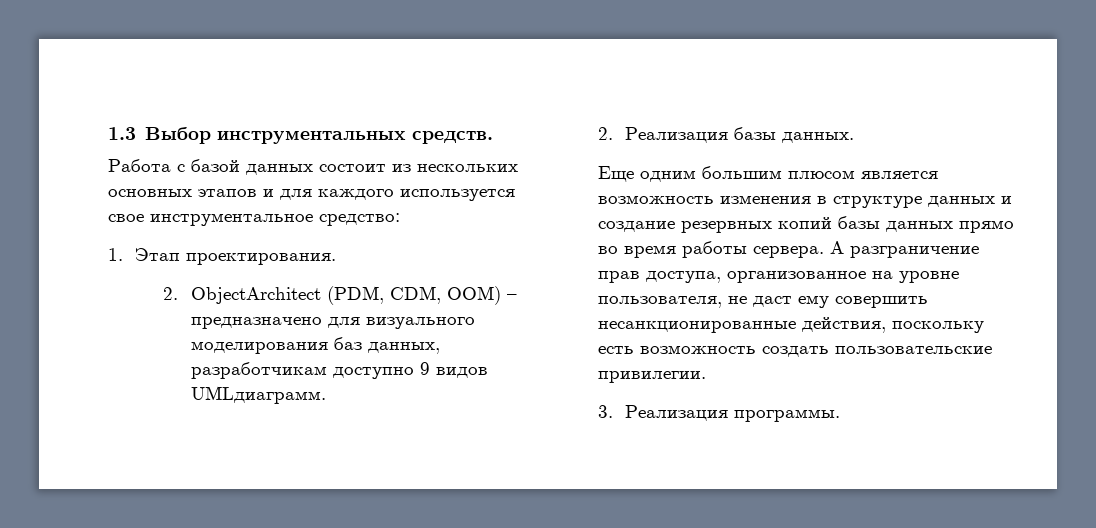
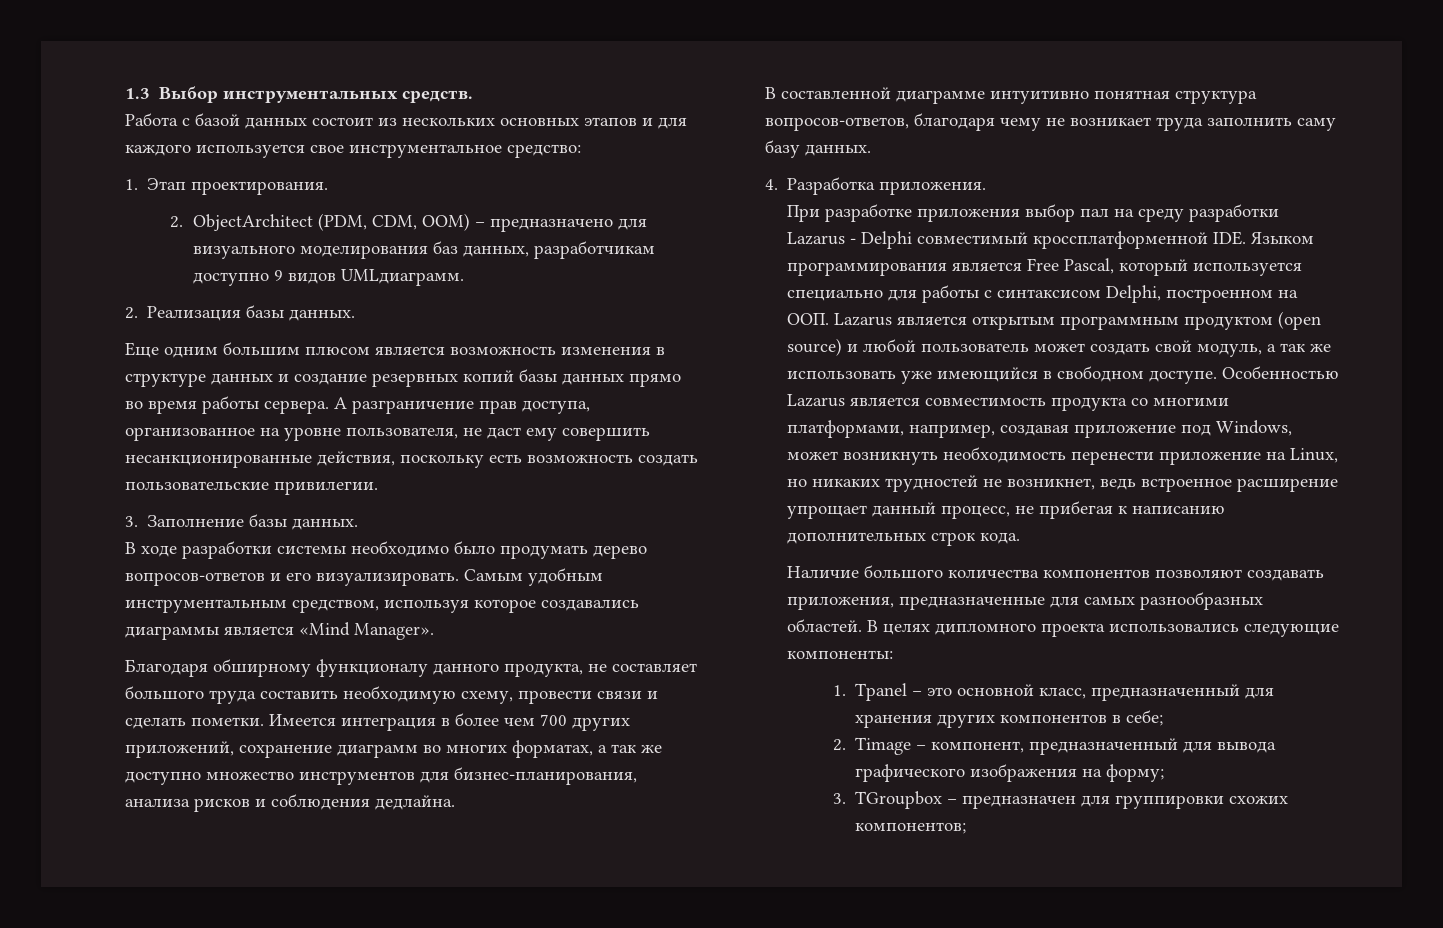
- 3. Реализация программы.
+ 3. Заполнение базы данных.
+ В ходе разработки системы необходимо было продумать дерево вопросов-ответов и его визуализировать. Самым удобным инструментальным средством, используя которое создавались диаграммы является «Mind Manager».
+ Благодаря обширному функционалу данного продукта, не составляет большого труда составить необходимую схему, провести связи и сделать пометки. Имеется интеграция в более чем 700 других приложений, сохранение диаграмм во многих форматах, а так же доступно множество инструментов для бизнес-планирования, анализа рисков и соблюдения дедлайна.
+ В составленной диаграмме интуитивно понятная структура вопросов-ответов, благодаря чему не возникает труда заполнить саму базу данных.
+ 4. Разработка приложения.
+ При разработке приложения выбор пал на среду разработки Lazarus - Delphi совместимый кроссплатформенной IDE. Языком программирования является Free Pascal, который используется специально для работы с синтаксисом Delphi, построенном на ООП. Lazarus является открытым программным продуктом (open source) и любой пользователь может создать свой модуль, а так же использовать уже имеющийся в свободном доступе. Особенностью Lazarus является совместимость продукта со многими платформами, например, создавая приложение под Windows, может возникнуть необходимость перенести приложение на Linux, но никаких трудностей не возникнет, ведь встроенное расширение упрощает данный процесс, не прибегая к написанию дополнительных строк кода.
+ Наличие большого количества компонентов позволяют создавать приложения, предназначенные для самых разнообразных областей. В целях дипломного проекта использовались следующие компоненты:
+ 1. Tpanel – это основной класс, предназначенный для хранения других компонентов в себе;
+ 2. Timage – компонент, предназначенный для вывода графического изображения на форму;
+ 3. TGroupbox – предназначен для группировки схожих компонентов;

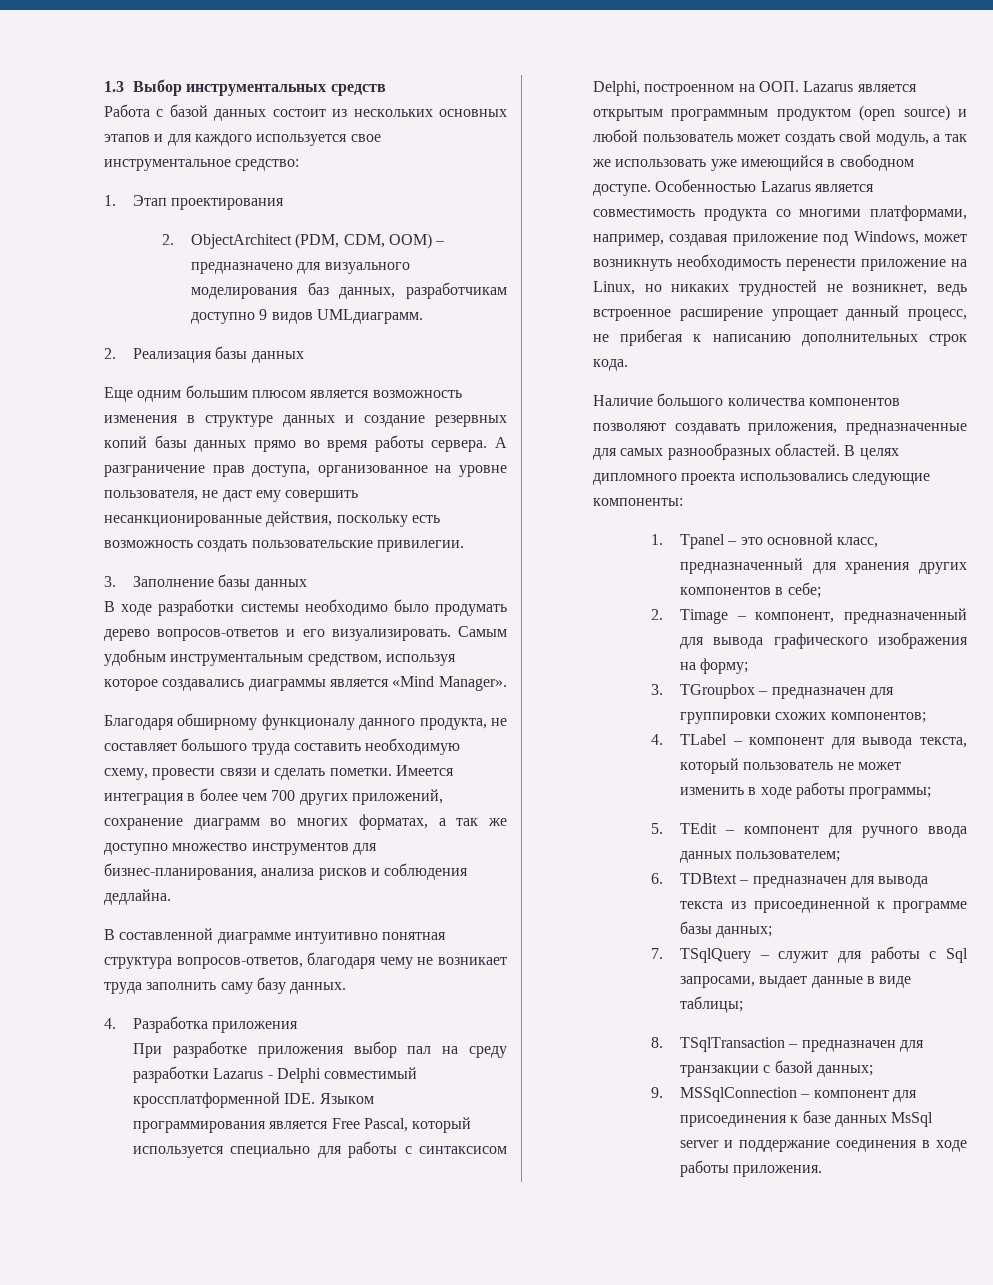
- 1.3 Выбор инструментальных средств.
+ 1.3 Выбор инструментальных средств
- 1. Этап проектирования.
+ 1. Этап проектирования
- 2. Реализация базы данных.
+ 2. Реализация базы данных
- 3. Заполнение базы данных.
+ 3. Заполнение базы данных
- 4. Разработка приложения.
+ 4. Разработка приложения
+ 4. TLabel – компонент для вывода текста, который пользователь не может изменить в ходе работы программы;
+ 5. TEdit – компонент для ручного ввода данных пользователем;
+ 6. TDBtext – предназначен для вывода текста из присоединенной к программе базы данных;
+ 7. TSqlQuery – служит для работы с Sql запросами, выдает данные в виде таблицы;
+ 8. TSqlTransaction – предназначен для транзакции с базой данных;
+ 9. MSSqlConnection – компонент для присоединения к базе данных MsSql server и поддержание соединения в ходе работы приложения.

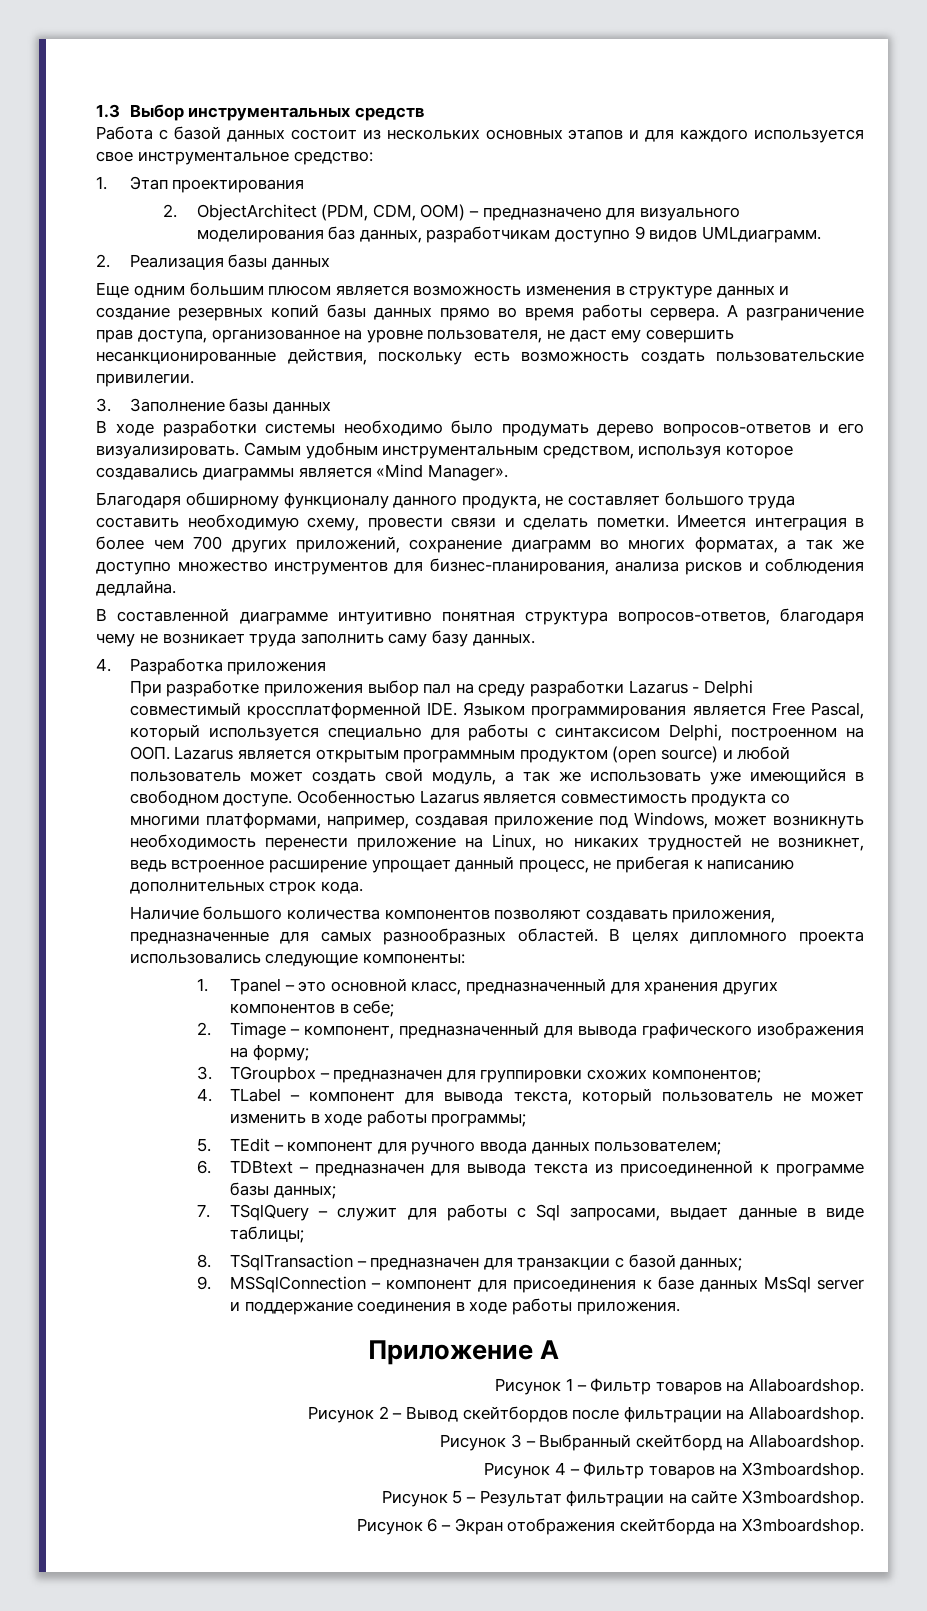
+ Приложение А
+ Рисунок 1 – Фильтр товаров на Allaboardshop.
+ Рисунок 2 – Вывод скейтбордов после фильтрации на Allaboardshop.
+ Рисунок 3 – Выбранный скейтборд на Allaboardshop.
+ Рисунок 4 – Фильтр товаров на X3mboardshop.
+ Рисунок 5 – Результат фильтрации на сайте X3mboardshop.
+ Рисунок 6 – Экран отображения скейтборда на X3mboardshop.

